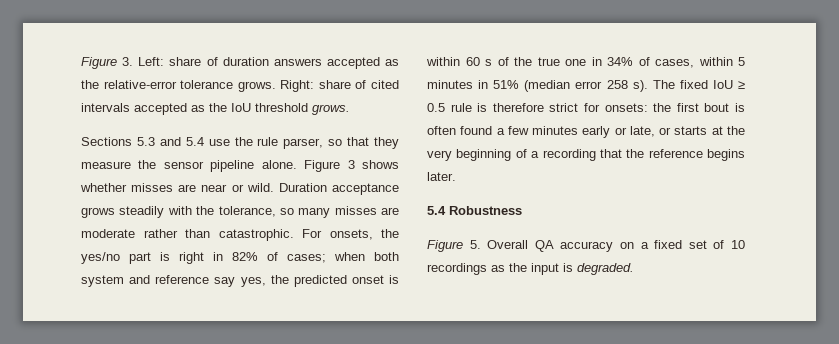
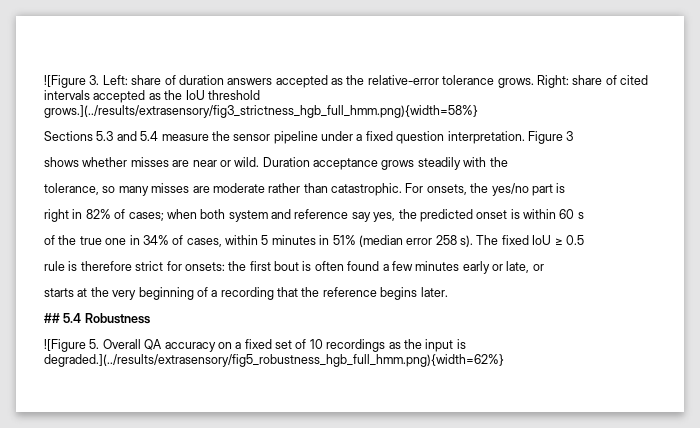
- Figure 3. Left: share of duration answers accepted as the relative-error tolerance grows.
+ ![Figure 3. Left: share of duration answers accepted as the relative-error tolerance grows.
- Right: share of cited intervals accepted as the IoU threshold grows.
+ Right: share of cited intervals accepted as the IoU threshold grows.](../results/extrasensory/fig3_strictness_hgb_full_hmm.png){width=58%}
- Sections 5.3 and 5.4 use the rule parser, so that they measure the sensor pipeline alone.
+ Sections 5.3 and 5.4 measure the sensor pipeline under a fixed question interpretation.
- Figure 3 shows whether misses are near or wild.
+ Figure 3
+ shows whether misses are near or wild.
- Duration acceptance grows steadily with the tolerance, so many misses are moderate rather than catastrophic.
+ Duration acceptance grows steadily with the
+ tolerance, so many misses are moderate rather than catastrophic.
- For onsets, the yes/no part is right in 82% of cases; when both system and reference say yes, the predicted onset is within 60 s of the true one in 34% of cases, within 5 minutes in 51% (median error 258 s).
+ For onsets, the yes/no part is
+ right in 82% of cases; when both system and reference say yes, the predicted onset is within 60 s
+ of the true one in 34% of cases, within 5 minutes in 51% (median error 258 s).
- The fixed IoU ≥ 0.5 rule is therefore strict for onsets: the first bout is often found a few minutes early or late, or starts at the very beginning of a recording that the reference begins later.
+ The fixed IoU ≥ 0.5
+ rule is therefore strict for onsets: the first bout is often found a few minutes early or late, or
+ starts at the very beginning of a recording that the reference begins later.
- 5.4 Robustness
+ ## 5.4 Robustness
- Figure 5. Overall QA accuracy on a fixed set of 10 recordings as the input is degraded.
+ ![Figure 5. Overall QA accuracy on a fixed set of 10 recordings as the input is degraded.](../results/extrasensory/fig5_robustness_hgb_full_hmm.png){width=62%}

